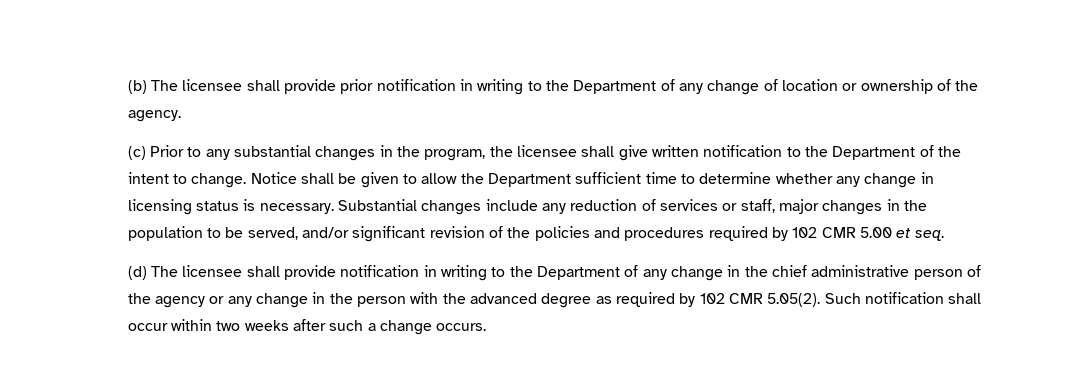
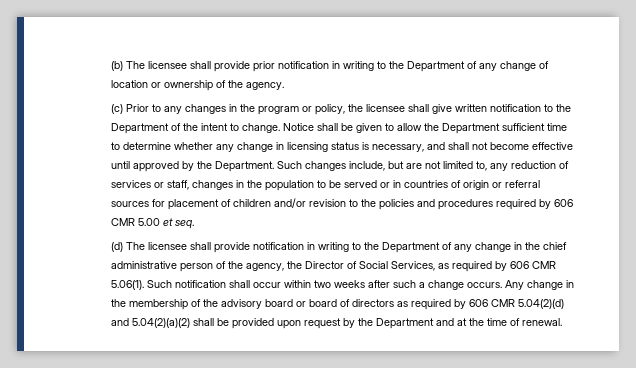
- (c) Prior to any substantial changes in the program, the licensee shall give written notification to the Department of the intent to change.
+ (c) Prior to any changes in the program or policy, the licensee shall give written notification to the Department of the intent to change.
- Notice shall be given to allow the Department sufficient time to determine whether any change in licensing status is necessary. Substantial changes include any reduction of services or staff, major changes in the population to be served, and/or significant revision of the policies and procedures required by 102 CMR 5.00 et seq.
+ Notice shall be given to allow the Department sufficient time to determine whether any change in licensing status is necessary, and shall not become effective until approved by the Department. Such changes include, but are not limited to, any reduction of services or staff, changes in the population to be served or in countries of origin or referral sources for placement of children and/or revision to the policies and procedures required by 606 CMR 5.00 et seq.
- (d) The licensee shall provide notification in writing to the Department of any change in the chief administrative person of the agency or any change in the person with the advanced degree as required by 102 CMR 5.05(2). Such notification shall occur within two weeks after such a change occurs.
+ (d) The licensee shall provide notification in writing to the Department of any change in the chief administrative person of the agency, the Director of Social Services, as required by 606 CMR 5.06(1). Such notification shall occur within two weeks after such a change occurs.
+ Any change in the membership of the advisory board or board of directors as required by 606 CMR 5.04(2)(d) and 5.04(2)(a)(2) shall be provided upon request by the Department and at the time of renewal.

